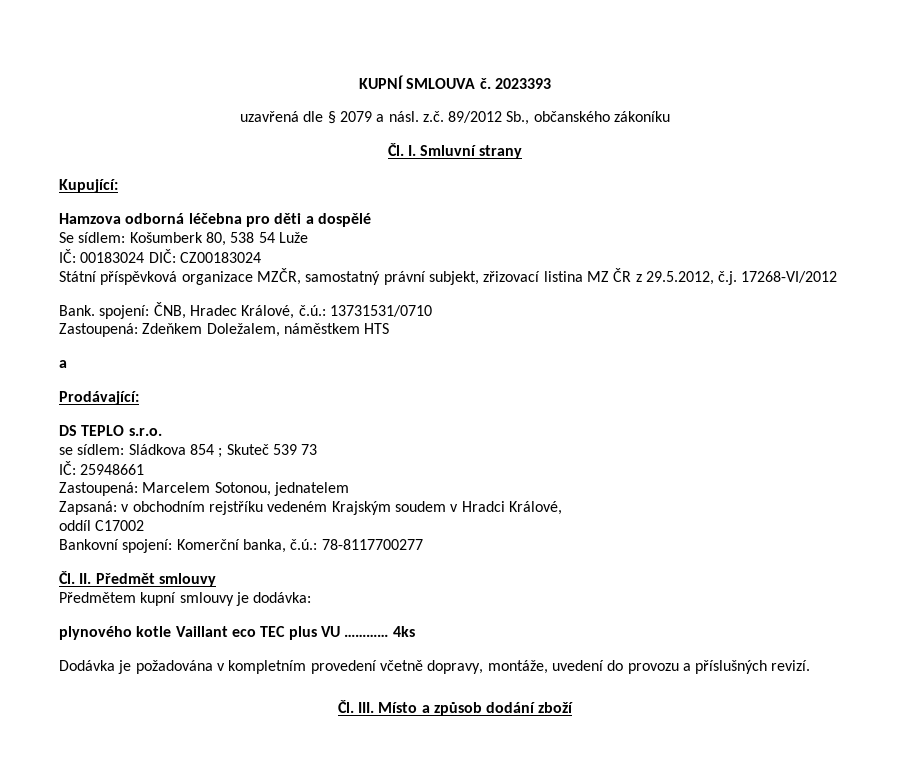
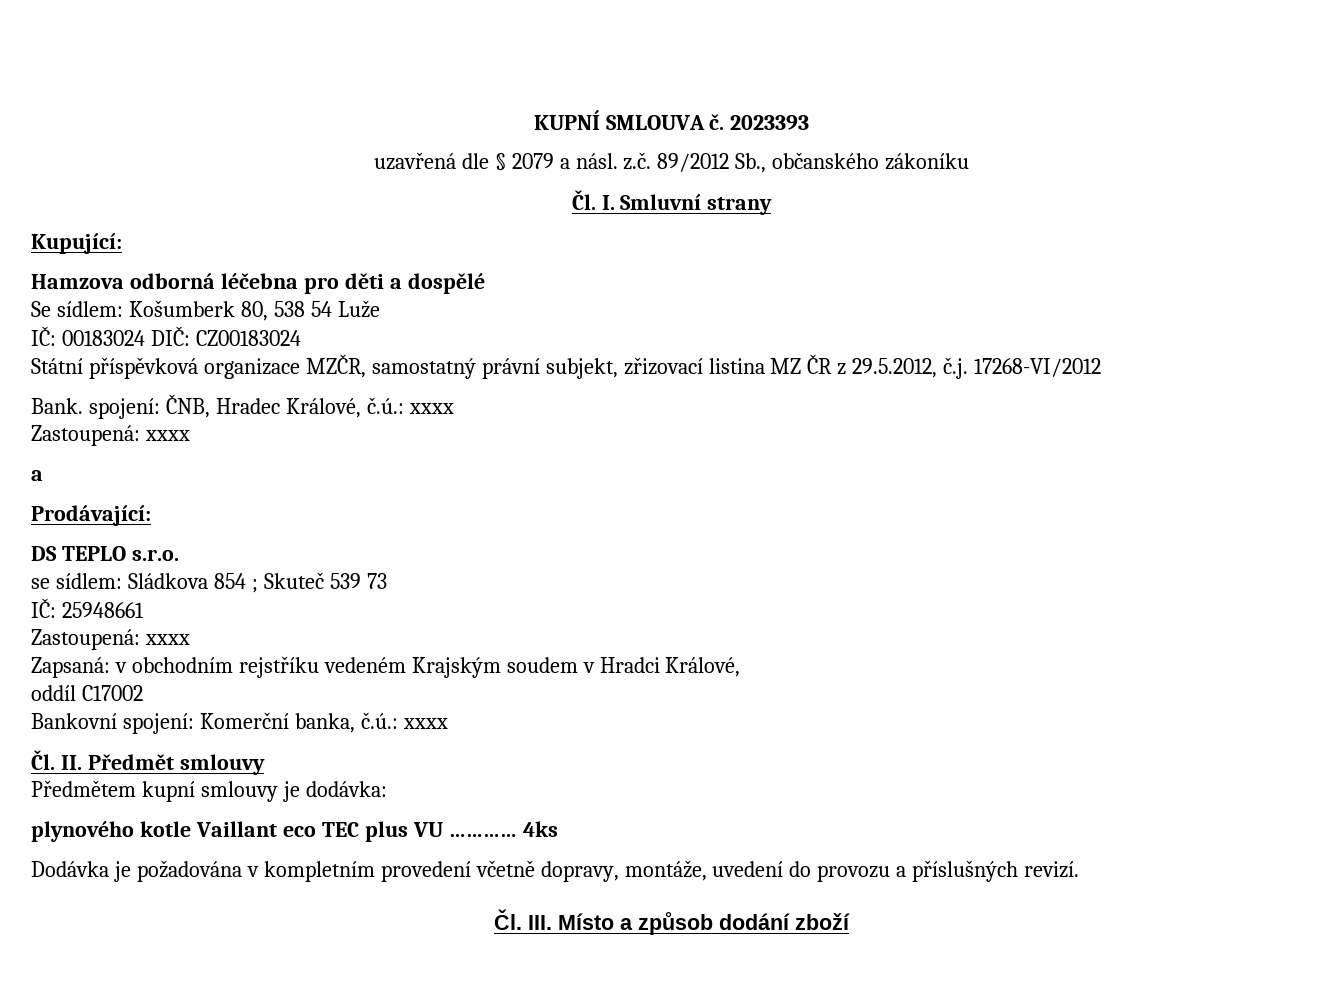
- Bank. spojení: ČNB, Hradec Králové, č.ú.: 13731531/0710
- Zastoupená: Zdeňkem Doležalem, náměstkem HTS
+ Bank. spojení: ČNB, Hradec Králové, č.ú.: xxxx
+ Zastoupená: xxxx
  IČ: 25948661
- Zastoupená: Marcelem Sotonou, jednatelem
+ Zastoupená: xxxx
- Bankovní spojení: Komerční banka, č.ú.: 78-8117700277
+ Bankovní spojení: Komerční banka, č.ú.: xxxx

